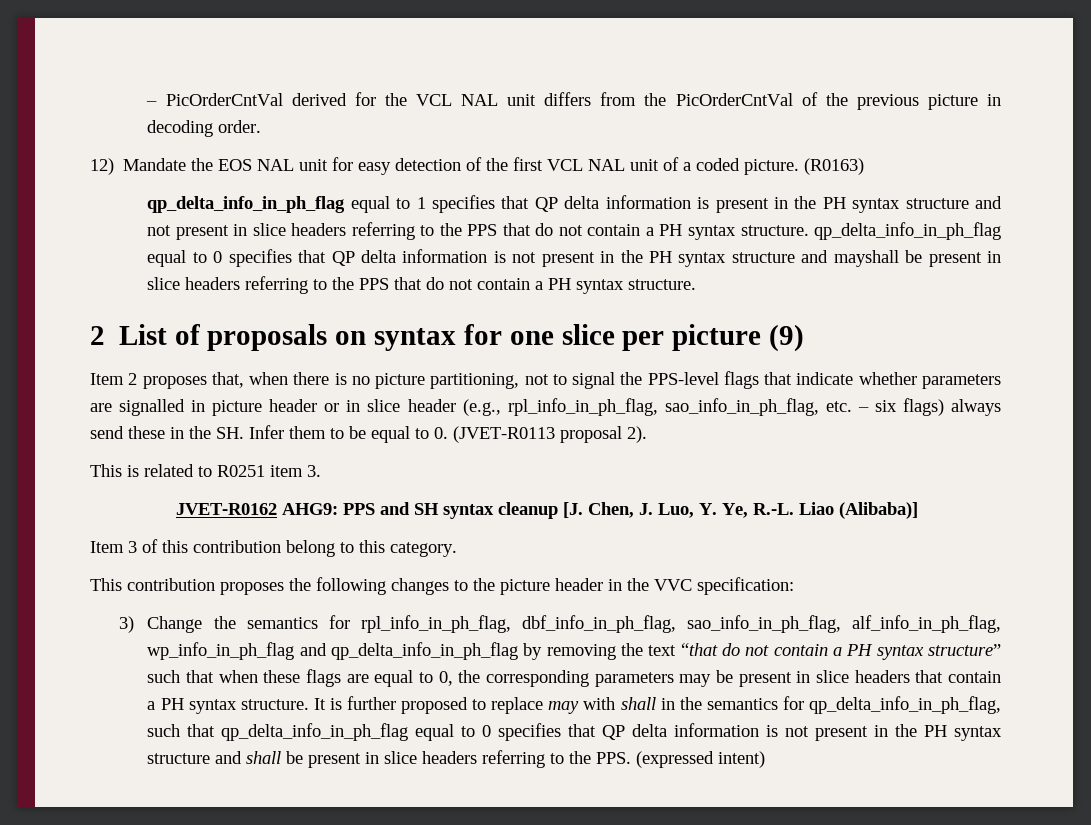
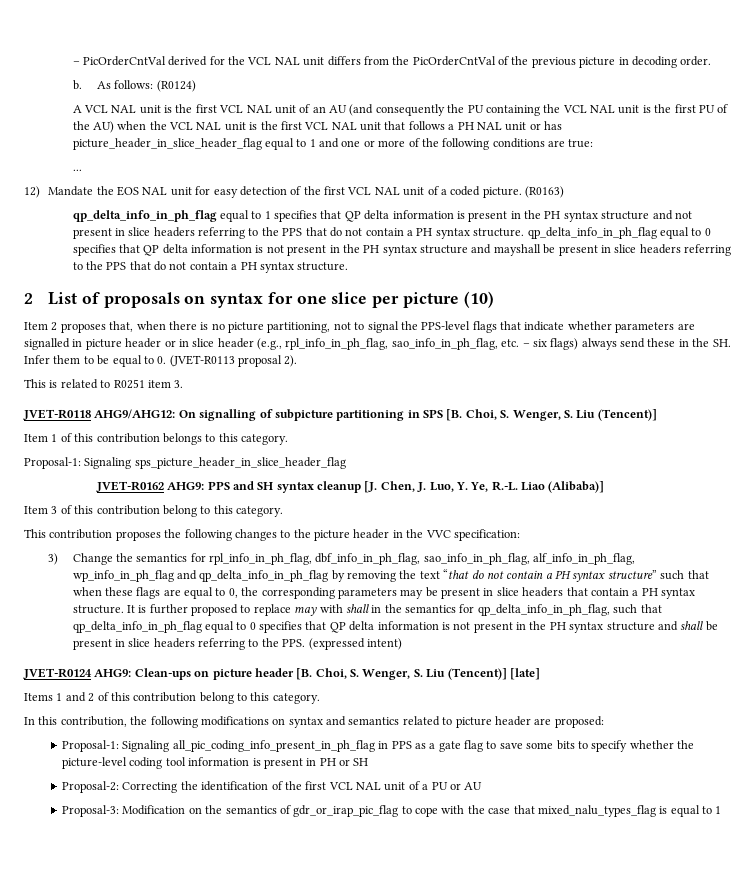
+ b. As follows: (R0124)
+ A VCL NAL unit is the first VCL NAL unit of an AU (and consequently the PU containing the VCL NAL unit is the first PU of the AU) when the VCL NAL unit is the first VCL NAL unit that follows a PH NAL unit or has picture_header_in_slice_header_flag equal to 1 and one or more of the following conditions are true:
+ ...
- 2 List of proposals on syntax for one slice per picture (9)
+ 2 List of proposals on syntax for one slice per picture (10)
+ JVET-R0118 AHG9/AHG12: On signalling of subpicture partitioning in SPS [B. Choi, S. Wenger, S. Liu (Tencent)]
+ Item 1 of this contribution belongs to this category.
+ Proposal-1: Signaling sps_picture_header_in_slice_header_flag
+ JVET-R0124 AHG9: Clean-ups on picture header [B. Choi, S. Wenger, S. Liu (Tencent)] [late]
+ Items 1 and 2 of this contribution belong to this category.
+ In this contribution, the following modifications on syntax and semantics related to picture header are proposed:
+ Proposal-1: Signaling all_pic_coding_info_present_in_ph_flag in PPS as a gate flag to save some bits to specify whether the picture-level coding tool information is present in PH or SH
+ Proposal-2: Correcting the identification of the first VCL NAL unit of a PU or AU
+ Proposal-3: Modification on the semantics of gdr_or_irap_pic_flag to cope with the case that mixed_nalu_types_flag is equal to 1

